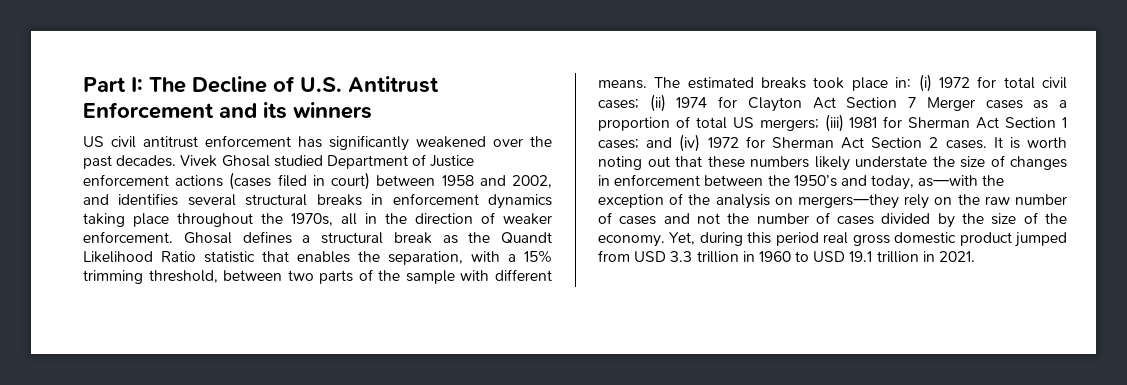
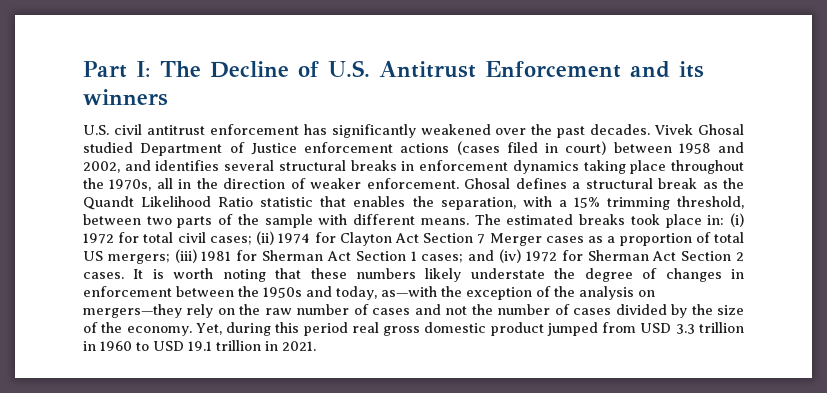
- US civil antitrust enforcement has significantly weakened over the past decades.
+ U.S. civil antitrust enforcement has significantly weakened over the past decades.
- It is worth noting out that these numbers likely understate the size of changes in enforcement between the 1950’s and today, as—with the exception of the analysis on mergers—they rely on the raw number of cases and not the number of cases divided by the size of the economy.
+ It is worth noting that these numbers likely understate the degree of changes in enforcement between the 1950s and today, as—with the exception of the analysis on mergers—they rely on the raw number of cases and not the number of cases divided by the size of the economy.

